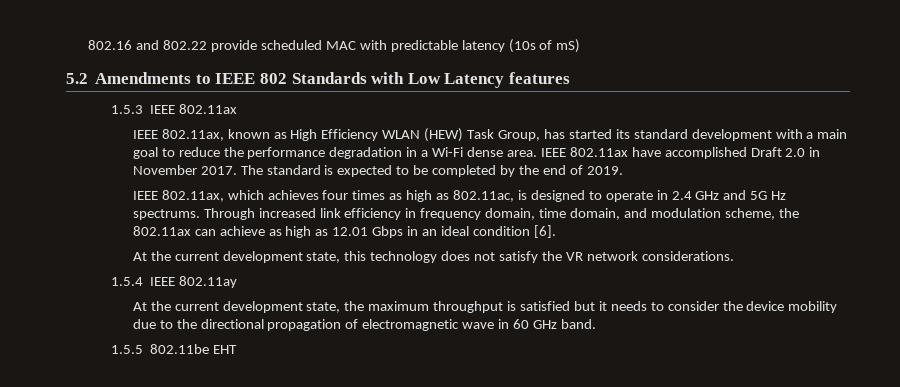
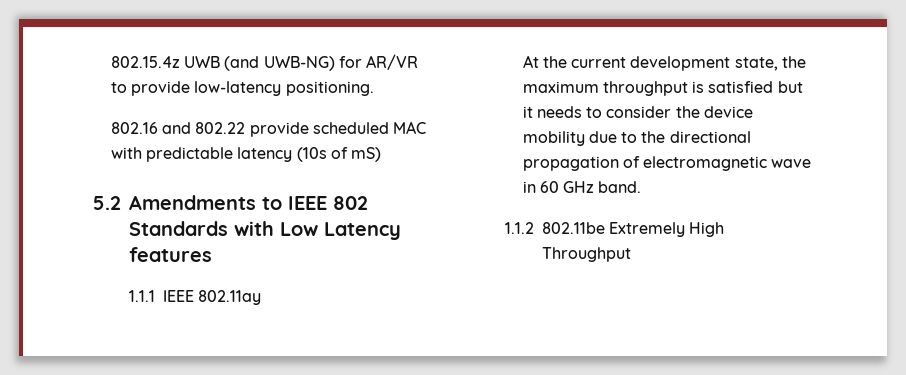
+ 802.15.4z UWB (and UWB-NG) for AR/VR to provide low-latency positioning.
- 1.5.3 IEEE 802.11ax
- IEEE 802.11ax, known as High Efficiency WLAN (HEW) Task Group, has started its standard development with a main goal to reduce the performance degradation in a Wi-Fi dense area. IEEE 802.11ax have accomplished Draft 2.0 in November 2017. The standard is expected to be completed by the end of 2019.
- IEEE 802.11ax, which achieves four times as high as 802.11ac, is designed to operate in 2.4 GHz and 5G Hz spectrums. Through increased link efficiency in frequency domain, time domain, and modulation scheme, the 802.11ax can achieve as high as 12.01 Gbps in an ideal condition [6].
- At the current development state, this technology does not satisfy the VR network considerations.
- 1.5.4 IEEE 802.11ay
+ 1.1.1 IEEE 802.11ay
- 1.5.5 802.11be EHT
+ 1.1.2 802.11be Extremely High Throughput

